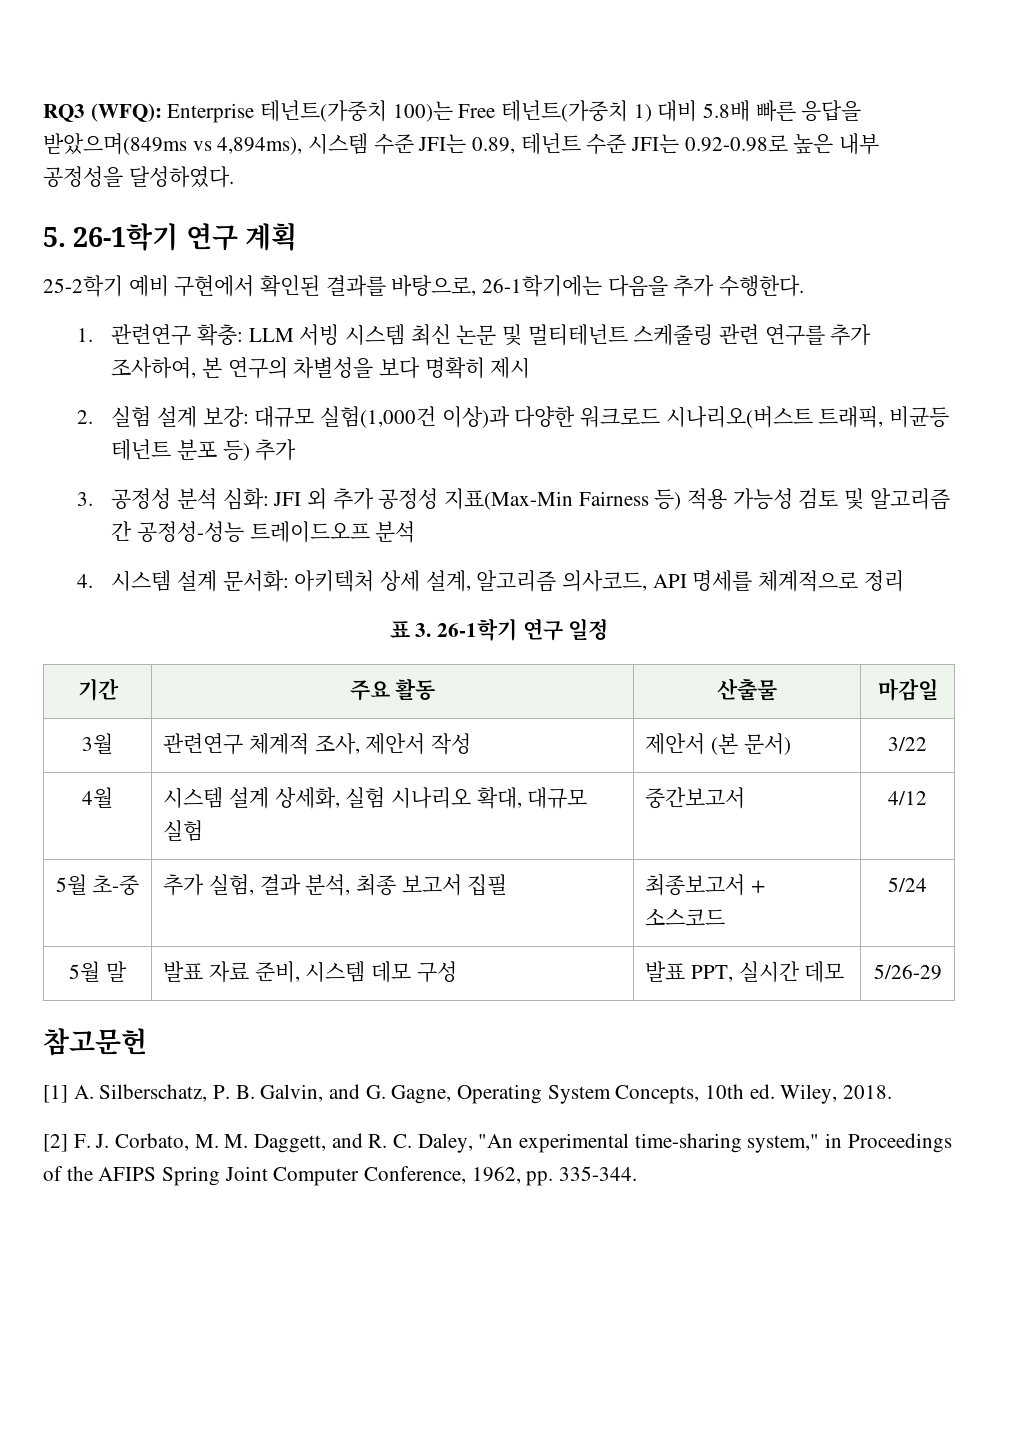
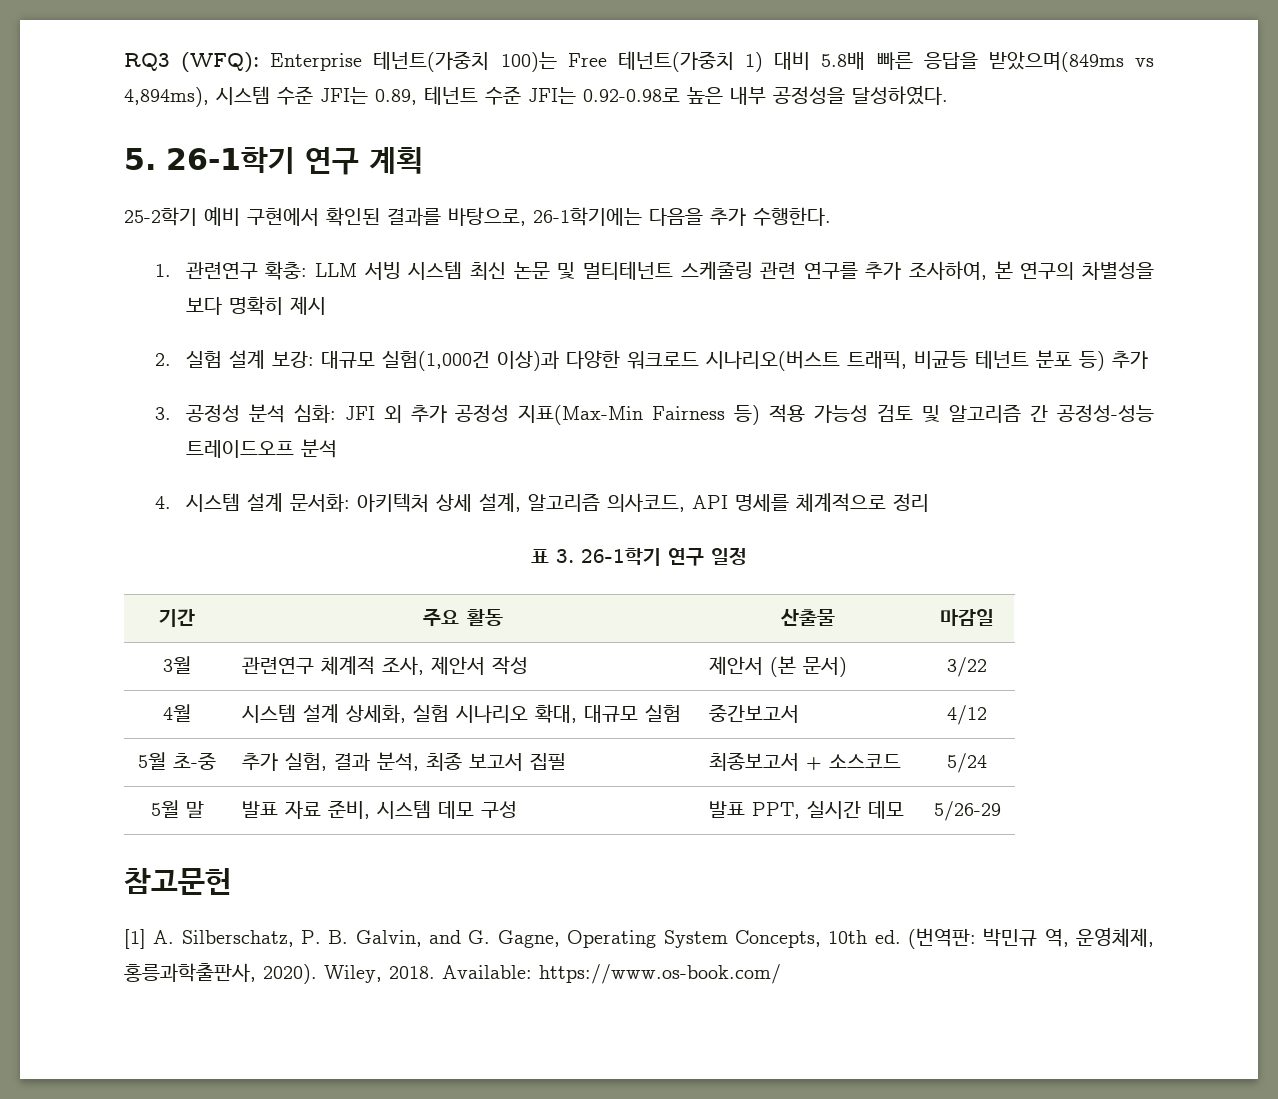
- [1] A. Silberschatz, P. B. Galvin, and G. Gagne, Operating System Concepts, 10th ed. Wiley, 2018.
- [2] F. J. Corbato, M. M. Daggett, and R. C. Daley, "An experimental time-sharing system," in Proceedings of the AFIPS Spring Joint Computer Conference, 1962, pp. 335-344.
+ [1] A. Silberschatz, P. B. Galvin, and G. Gagne, Operating System Concepts, 10th ed. (번역판: 박민규 역, 운영체제, 홍릉과학출판사, 2020). Wiley, 2018. Available: https://www.os-book.com/

